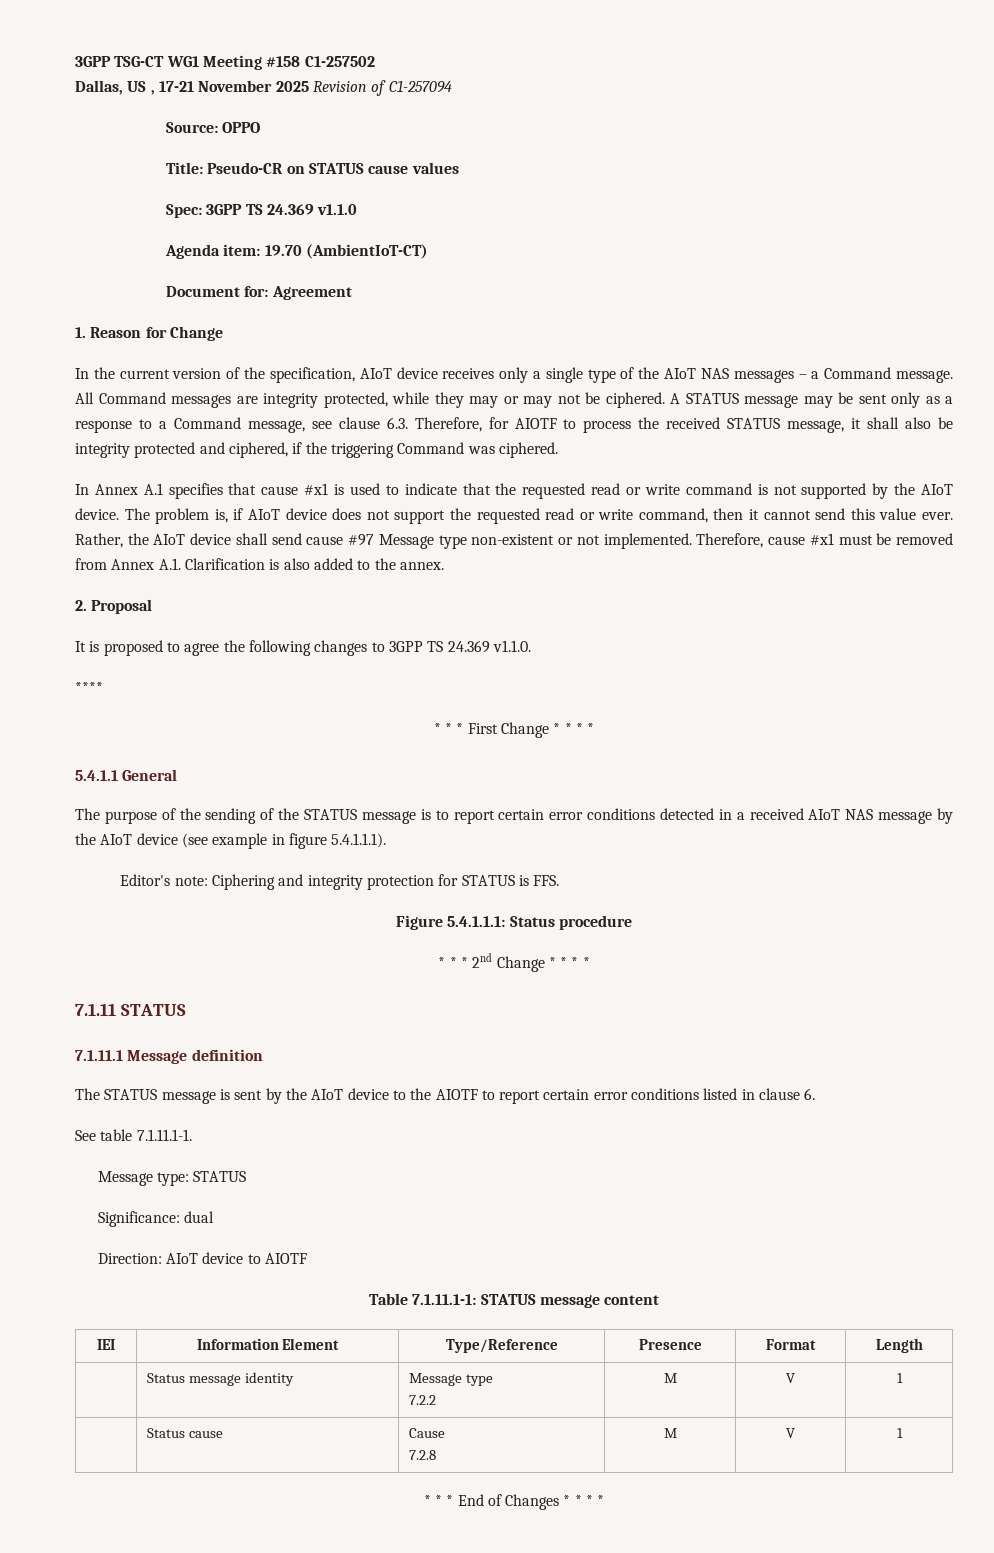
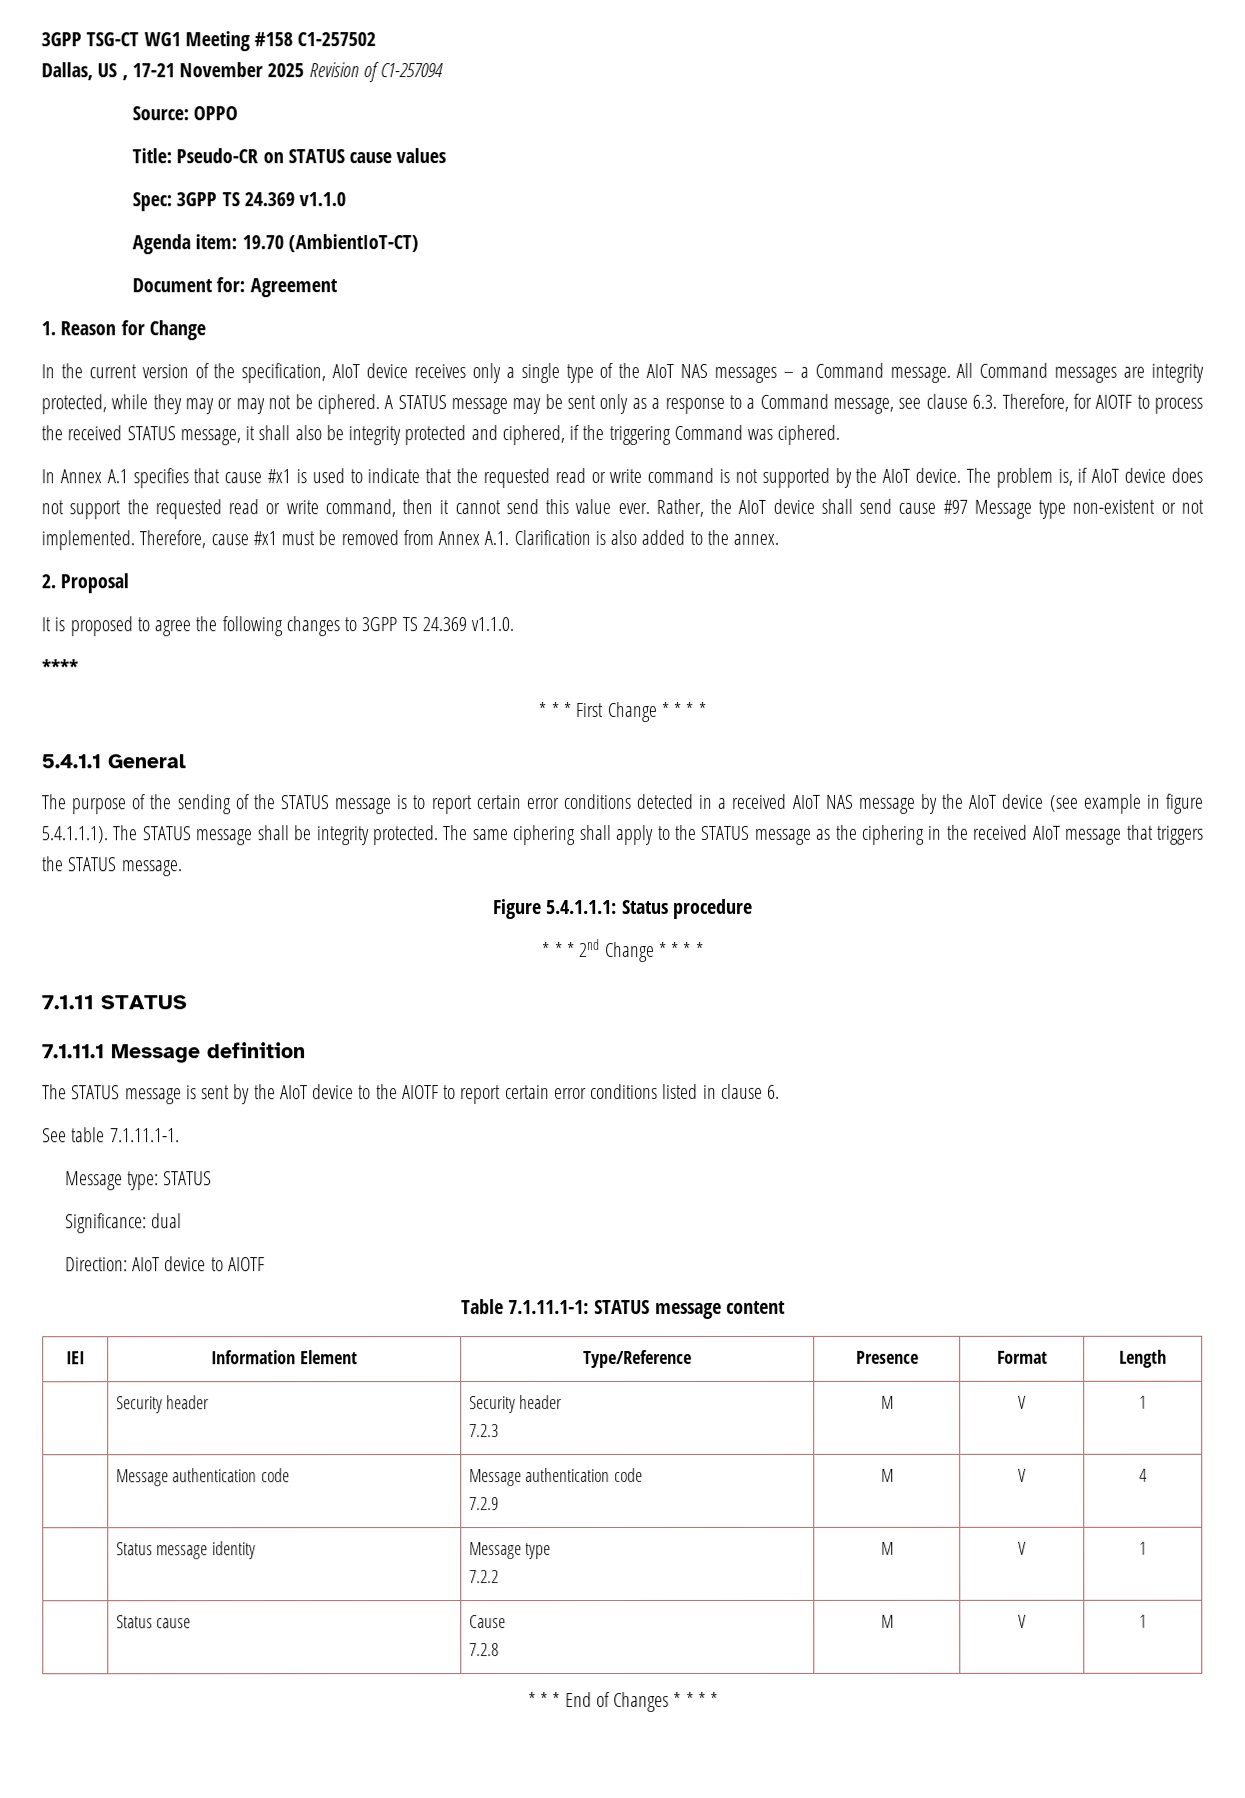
- The purpose of the sending of the STATUS message is to report certain error conditions detected in a received AIoT NAS message by the AIoT device (see example in figure 5.4.1.1.1).
- Editor's note: Ciphering and integrity protection for STATUS is FFS.
+ The purpose of the sending of the STATUS message is to report certain error conditions detected in a received AIoT NAS message by the AIoT device (see example in figure 5.4.1.1.1). The STATUS message shall be integrity protected. The same ciphering shall apply to the STATUS message as the ciphering in the received AIoT message that triggers the STATUS message.
+ | Security header | Security header
+ 7.2.3 | M | V | 1
+ | Message authentication code | Message authentication code
+ 7.2.9 | M | V | 4

